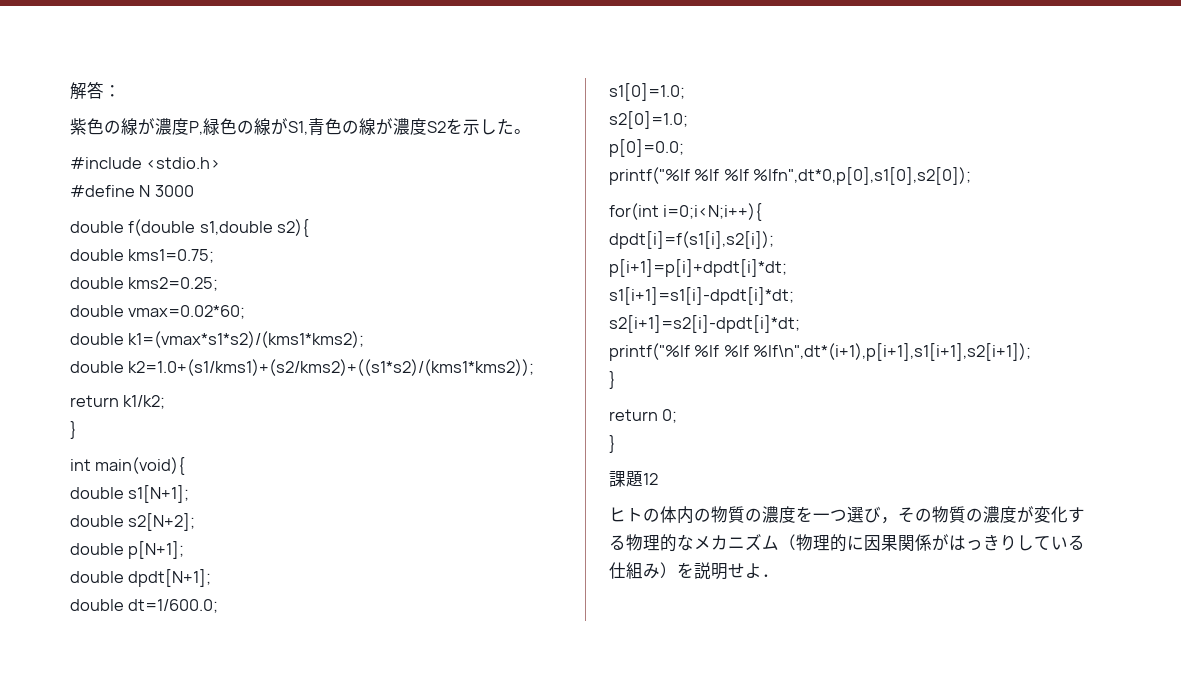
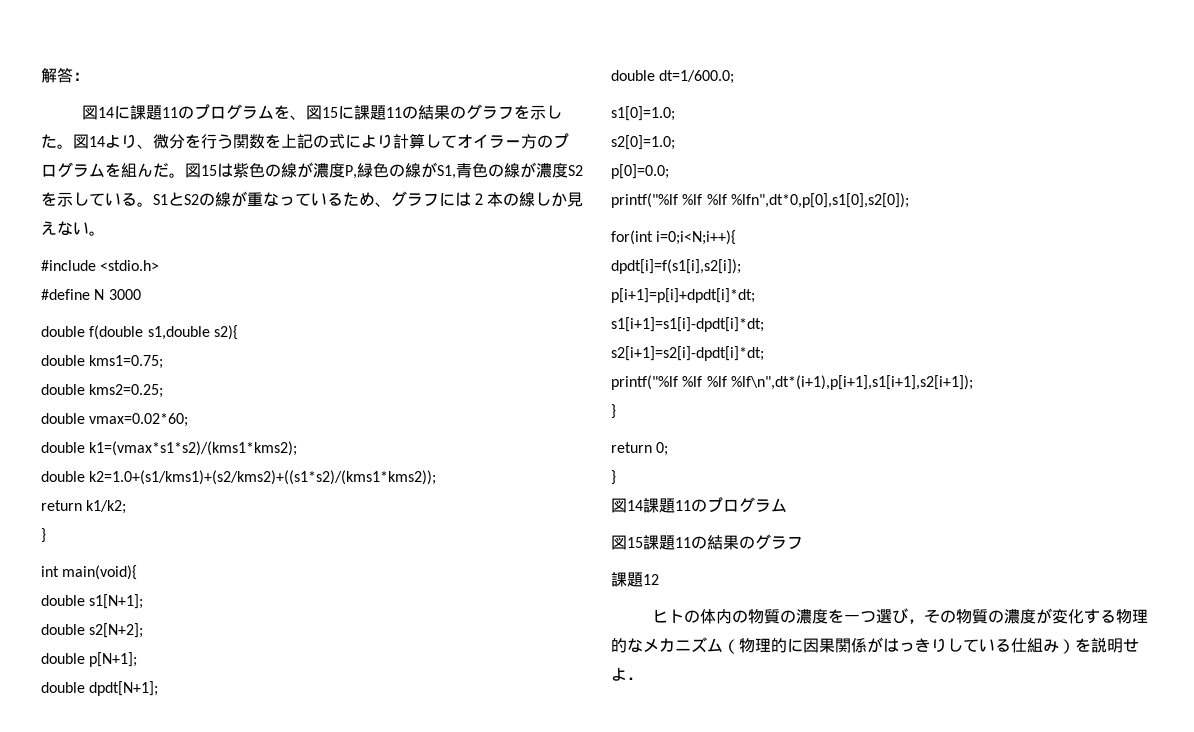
- 紫色の線が濃度P,緑色の線がS1,青色の線が濃度S2を示した。
+ 図14に課題11のプログラムを、図15に課題11の結果のグラフを示した。図14より、微分を行う関数を上記の式により計算してオイラー方のプログラムを組んだ。図15は紫色の線が濃度P,緑色の線がS1,青色の線が濃度S2を示している。S1とS2の線が重なっているため、グラフには２本の線しか見えない。
+ 図14課題11のプログラム
+ 図15課題11の結果のグラフ

